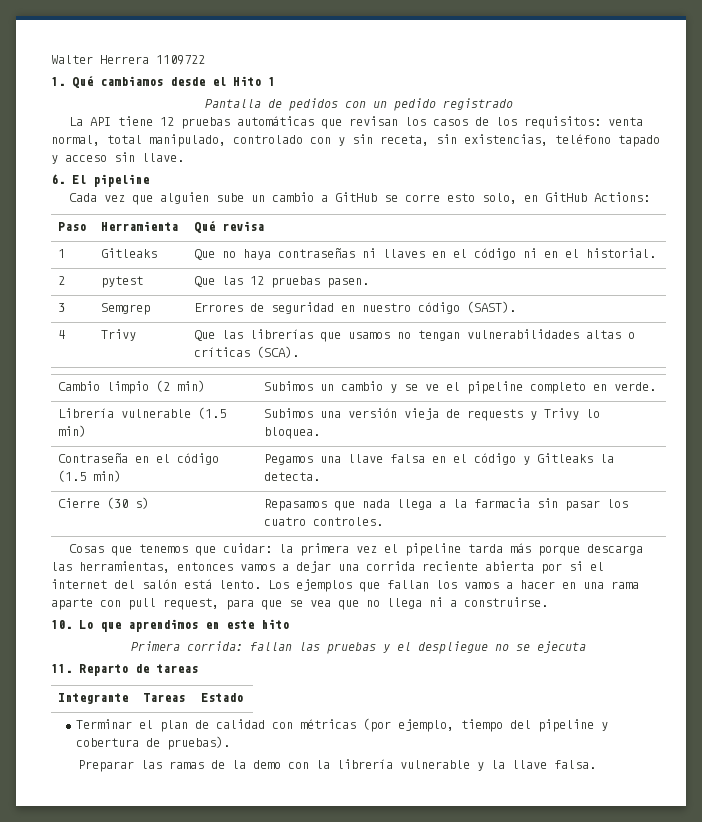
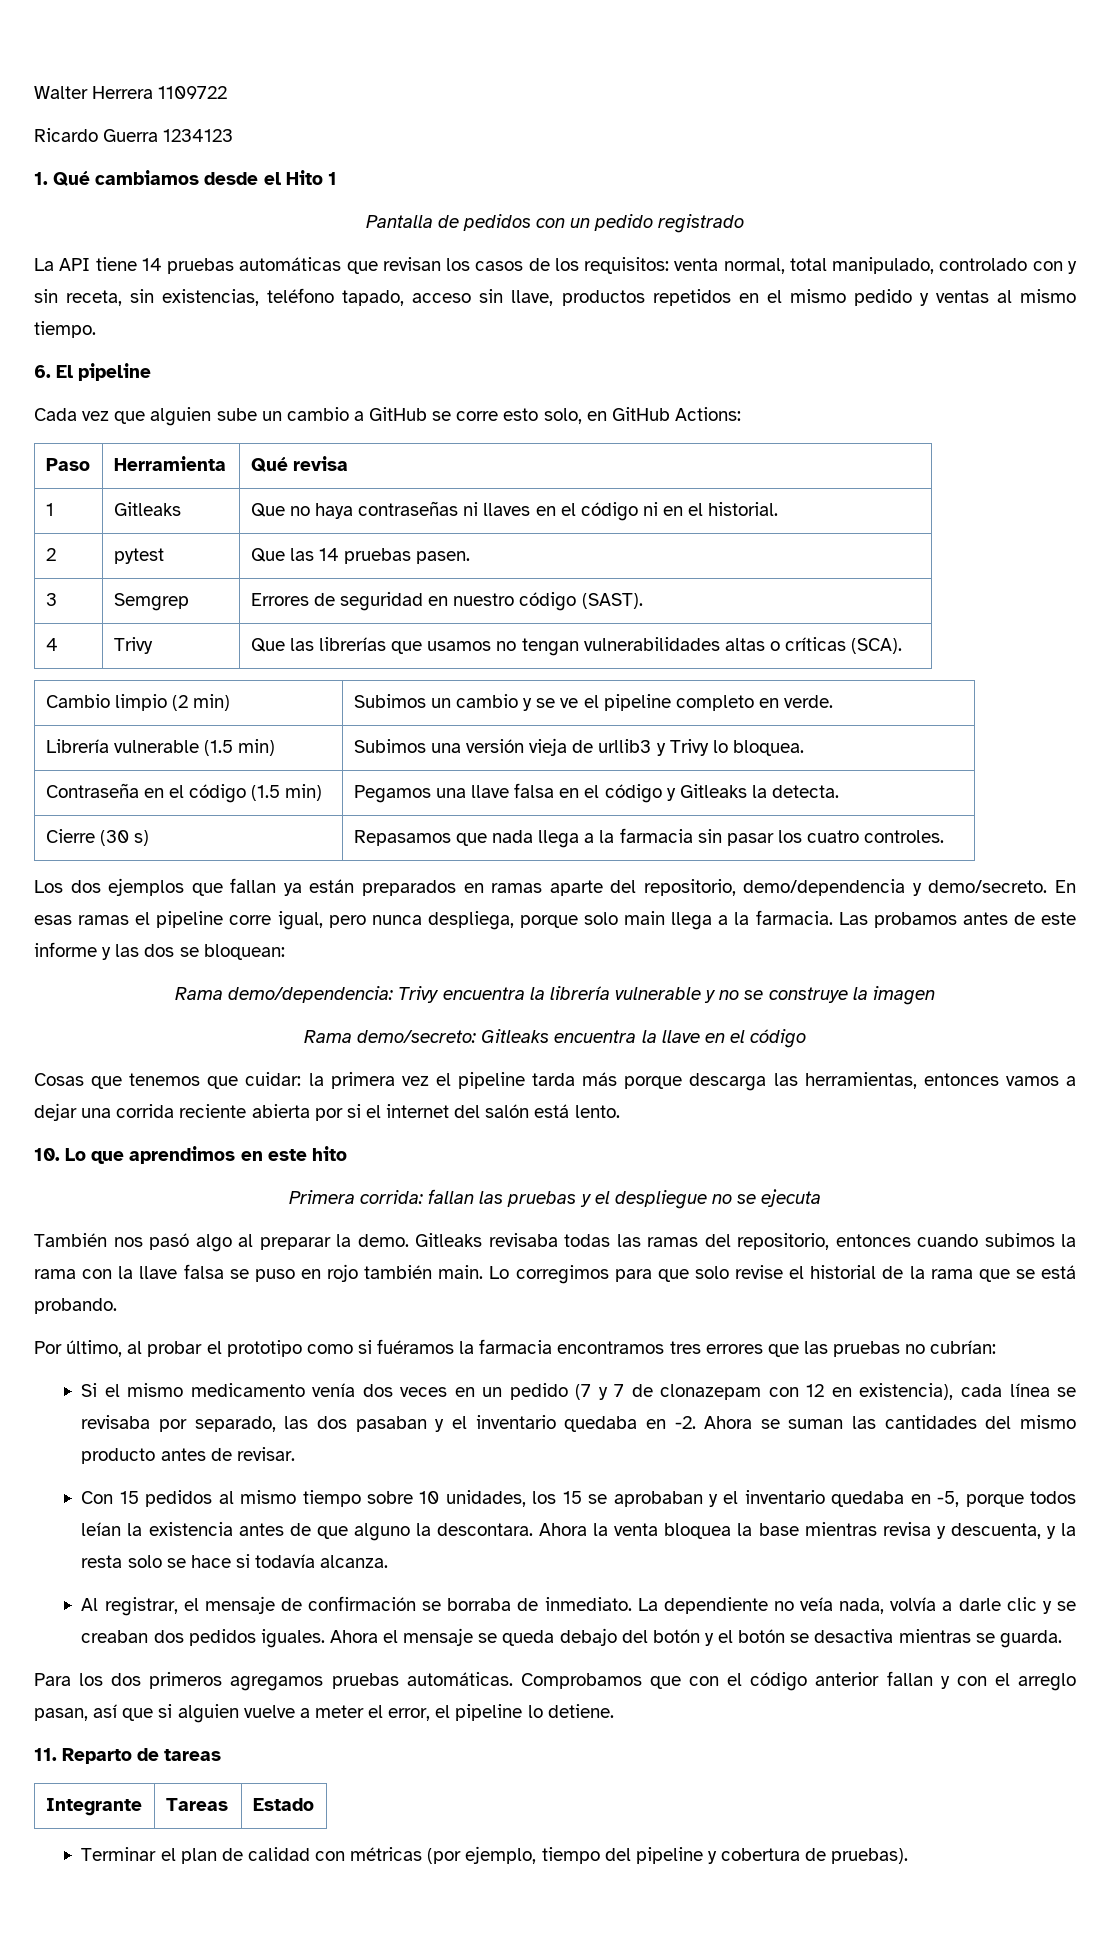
+ Ricardo Guerra 1234123
- La API tiene 12 pruebas automáticas que revisan los casos de los requisitos: venta normal, total manipulado, controlado con y sin receta, sin existencias, teléfono tapado y acceso sin llave.
+ La API tiene 14 pruebas automáticas que revisan los casos de los requisitos: venta normal, total manipulado, controlado con y sin receta, sin existencias, teléfono tapado, acceso sin llave, productos repetidos en el mismo pedido y ventas al mismo tiempo.
- 2 | pytest | Que las 12 pruebas pasen.
+ 2 | pytest | Que las 14 pruebas pasen.
- Librería vulnerable (1.5 min) | Subimos una versión vieja de requests y Trivy lo bloquea.
+ Librería vulnerable (1.5 min) | Subimos una versión vieja de urllib3 y Trivy lo bloquea.
+ Los dos ejemplos que fallan ya están preparados en ramas aparte del repositorio, demo/dependencia y demo/secreto. En esas ramas el pipeline corre igual, pero nunca despliega, porque solo main llega a la farmacia. Las probamos antes de este informe y las dos se bloquean:
+ Rama demo/dependencia: Trivy encuentra la librería vulnerable y no se construye la imagen
+ Rama demo/secreto: Gitleaks encuentra la llave en el código
- Los ejemplos que fallan los vamos a hacer en una rama aparte con pull request, para que se vea que no llega ni a construirse.
+ También nos pasó algo al preparar la demo. Gitleaks revisaba todas las ramas del repositorio, entonces cuando subimos la rama con la llave falsa se puso en rojo también main. Lo corregimos para que solo revise el historial de la rama que se está probando.
+ Por último, al probar el prototipo como si fuéramos la farmacia encontramos tres errores que las pruebas no cubrían:
+ Si el mismo medicamento venía dos veces en un pedido (7 y 7 de clonazepam con 12 en existencia), cada línea se revisaba por separado, las dos pasaban y el inventario quedaba en -2. Ahora se suman las cantidades del mismo producto antes de revisar.
+ Con 15 pedidos al mismo tiempo sobre 10 unidades, los 15 se aprobaban y el inventario quedaba en -5, porque todos leían la existencia antes de que alguno la descontara. Ahora la venta bloquea la base mientras revisa y descuenta, y la resta solo se hace si todavía alcanza.
+ Al registrar, el mensaje de confirmación se borraba de inmediato. La dependiente no veía nada, volvía a darle clic y se creaban dos pedidos iguales. Ahora el mensaje se queda debajo del botón y el botón se desactiva mientras se guarda.
+ Para los dos primeros agregamos pruebas automáticas. Comprobamos que con el código anterior fallan y con el arreglo pasan, así que si alguien vuelve a meter el error, el pipeline lo detiene.
- Preparar las ramas de la demo con la librería vulnerable y la llave falsa.

